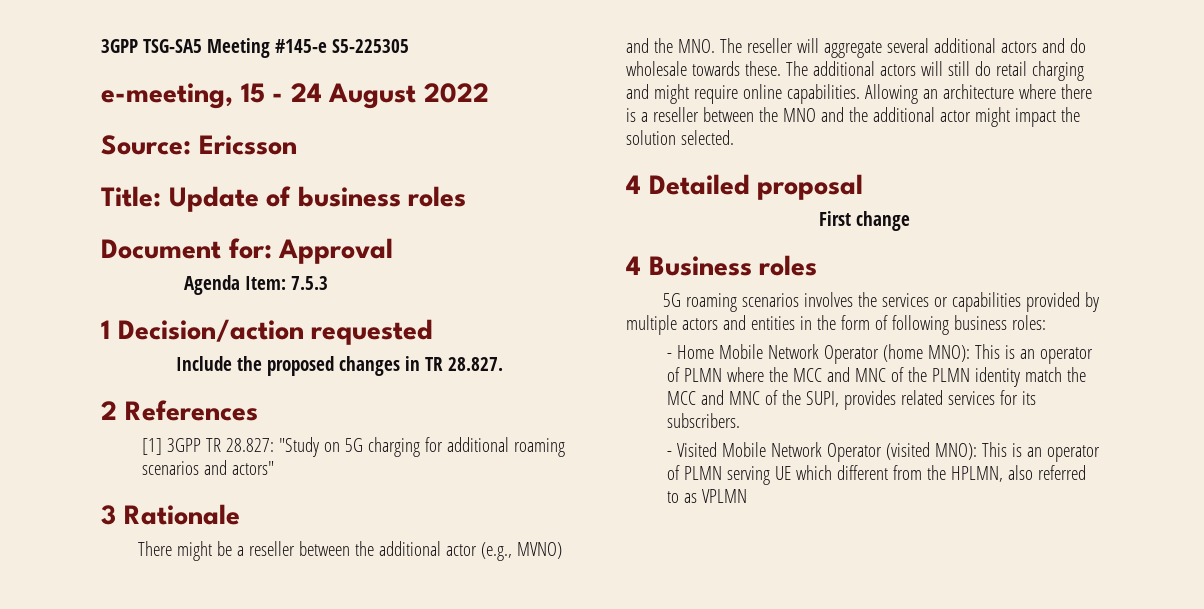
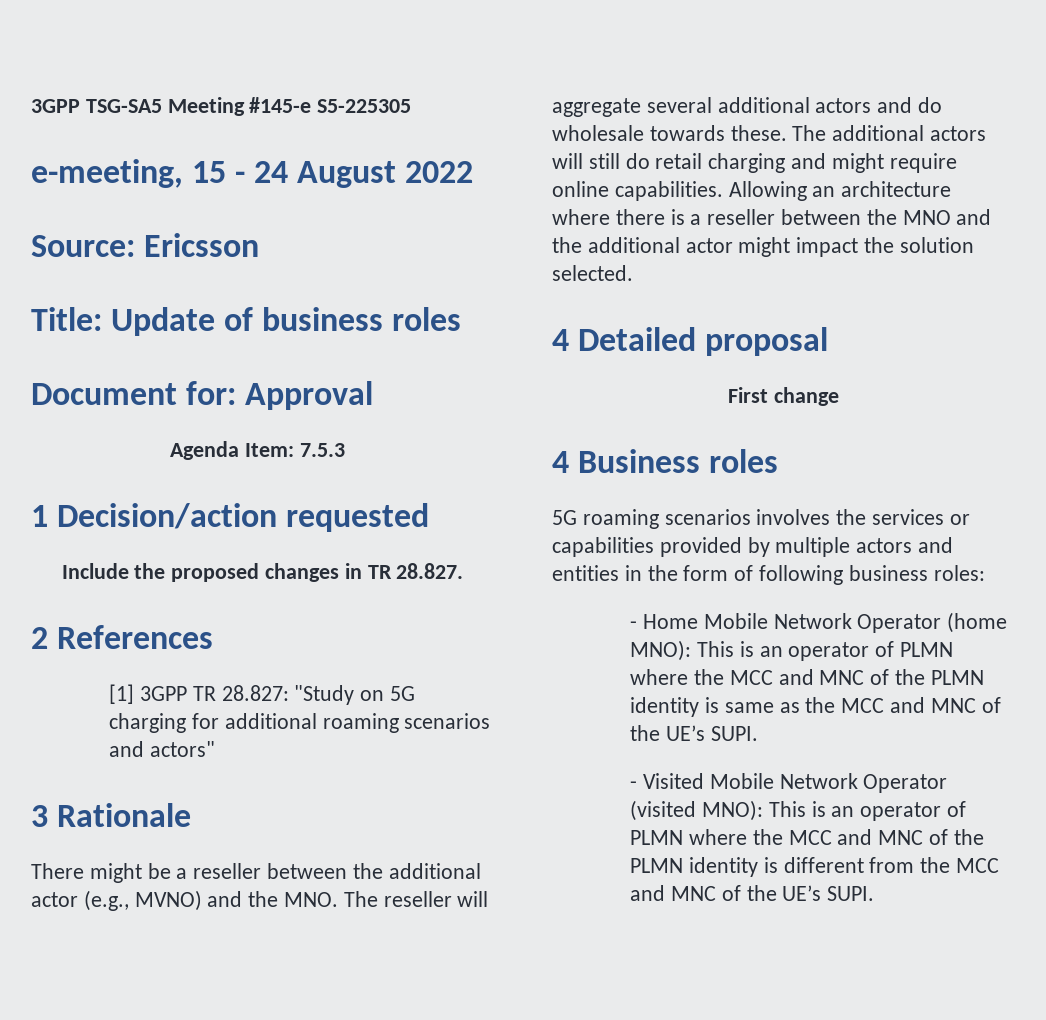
- - Home Mobile Network Operator (home MNO): This is an operator of PLMN where the MCC and MNC of the PLMN identity match the MCC and MNC of the SUPI, provides related services for its subscribers.
+ - Home Mobile Network Operator (home MNO): This is an operator of PLMN where the MCC and MNC of the PLMN identity is same as the MCC and MNC of the UE’s SUPI.
- - Visited Mobile Network Operator (visited MNO): This is an operator of PLMN serving UE which different from the HPLMN, also referred to as VPLMN
+ - Visited Mobile Network Operator (visited MNO): This is an operator of PLMN where the MCC and MNC of the PLMN identity is different from the MCC and MNC of the UE’s SUPI.

